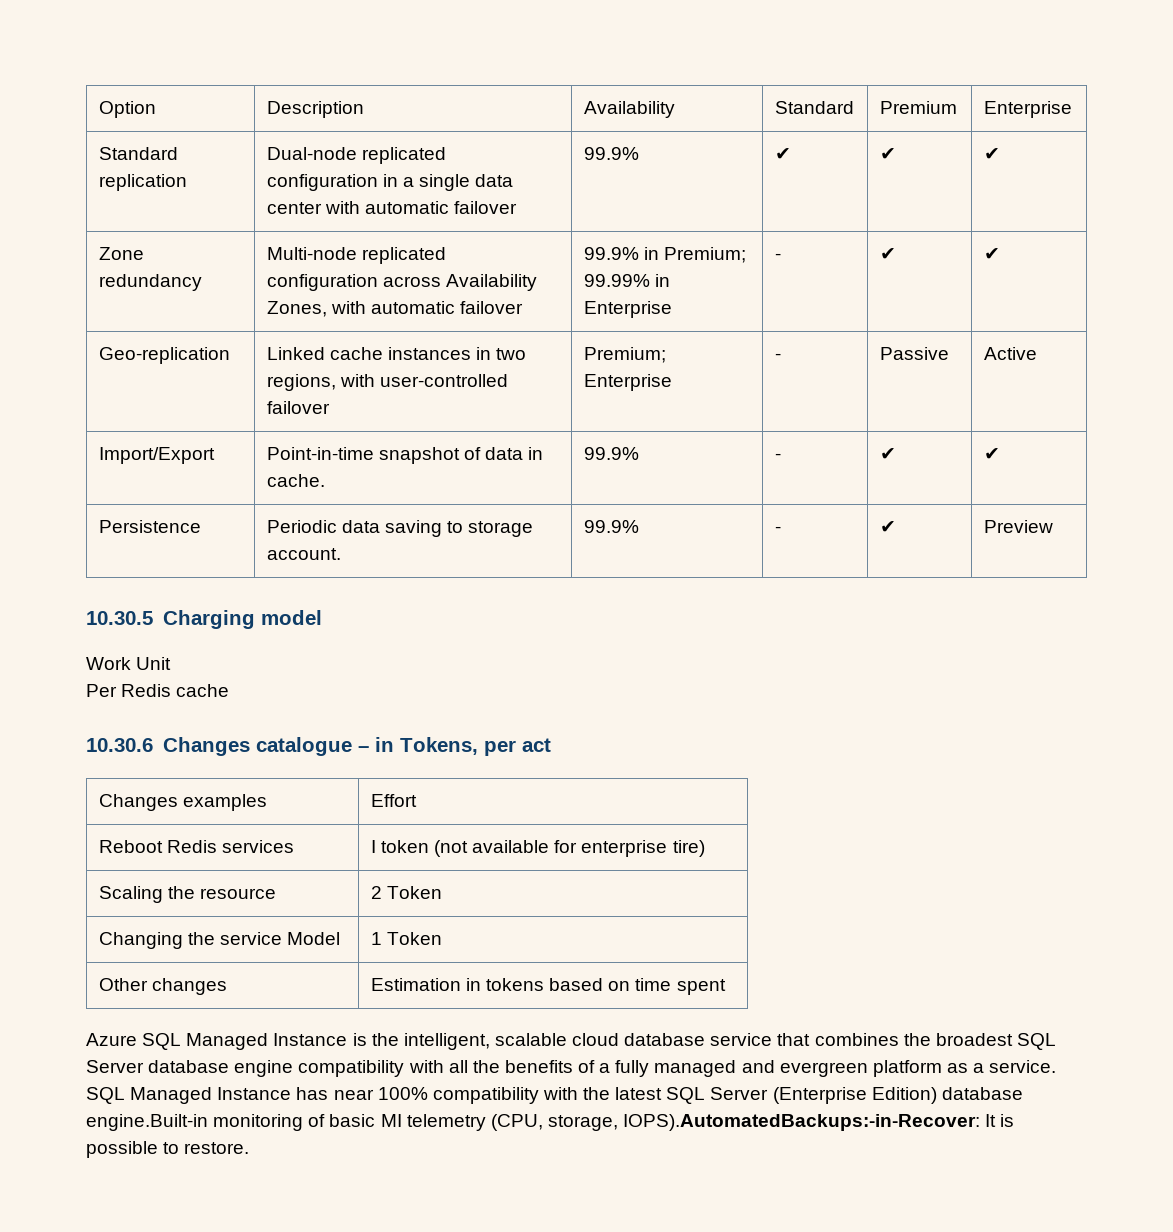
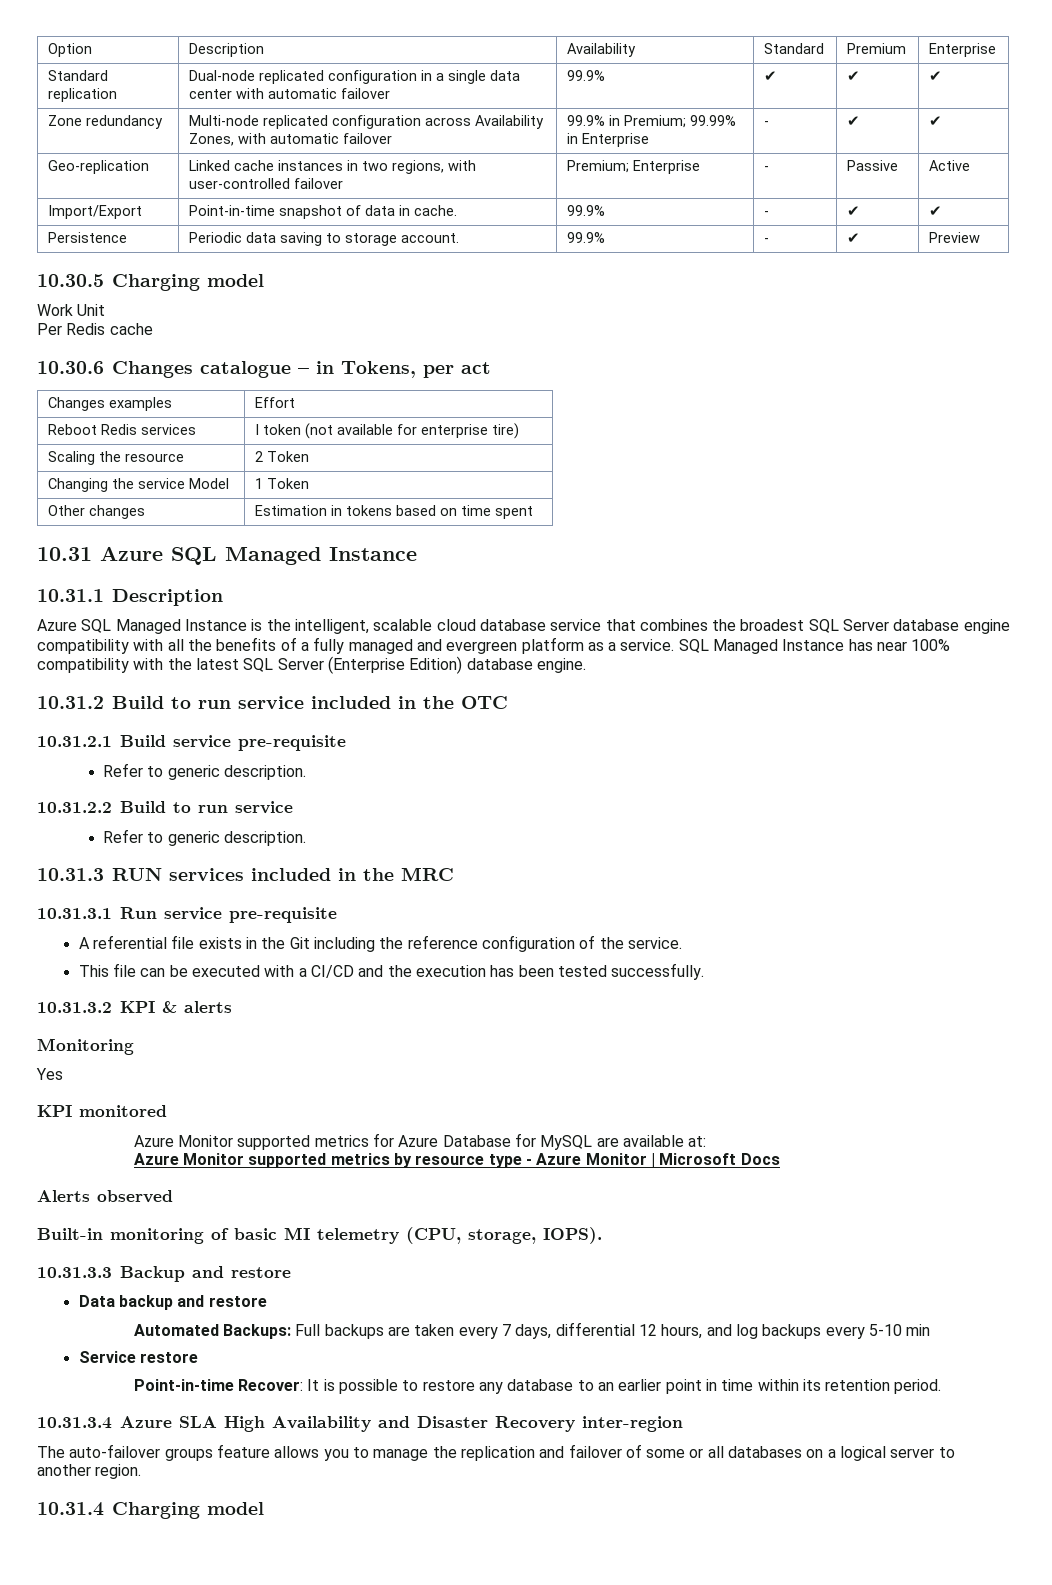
+ 10.31 Azure SQL Managed Instance
+ 10.31.1 Description
- SQL Managed Instance has near 100% compatibility with the latest SQL Server (Enterprise Edition) database engine.Built-in monitoring of basic MI telemetry (CPU, storage, IOPS).AutomatedBackups:-in-Recover: It is possible to restore.
+ SQL Managed Instance has near 100% compatibility with the latest SQL Server (Enterprise Edition) database engine.
+ 10.31.2 Build to run service included in the OTC
+ 10.31.2.1 Build service pre-requisite
+ Refer to generic description.
+ 10.31.2.2 Build to run service
+ Refer to generic description.
+ 10.31.3 RUN services included in the MRC
+ 10.31.3.1 Run service pre-requisite
+ A referential file exists in the Git including the reference configuration of the service.
+ This file can be executed with a CI/CD and the execution has been tested successfully.
+ 10.31.3.2 KPI & alerts
+ Monitoring
+ Yes
+ KPI monitored
+ Azure Monitor supported metrics for Azure Database for MySQL are available at:
+ Azure Monitor supported metrics by resource type - Azure Monitor | Microsoft Docs
+ Alerts observed
+ Built-in monitoring of basic MI telemetry (CPU, storage, IOPS).
+ 10.31.3.3 Backup and restore
+ Data backup and restore
+ Automated Backups: Full backups are taken every 7 days, differential 12 hours, and log backups every 5-10 min
+ Service restore
+ Point-in-time Recover: It is possible to restore any database to an earlier point in time within its retention period.
+ 10.31.3.4 Azure SLA High Availability and Disaster Recovery inter-region
+ The auto-failover groups feature allows you to manage the replication and failover of some or all databases on a logical server to another region.
+ 10.31.4 Charging model

